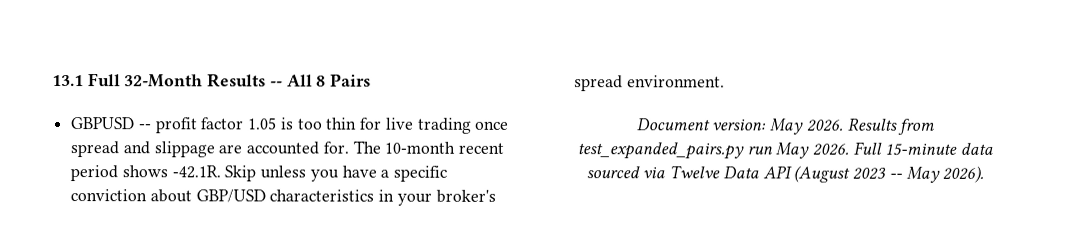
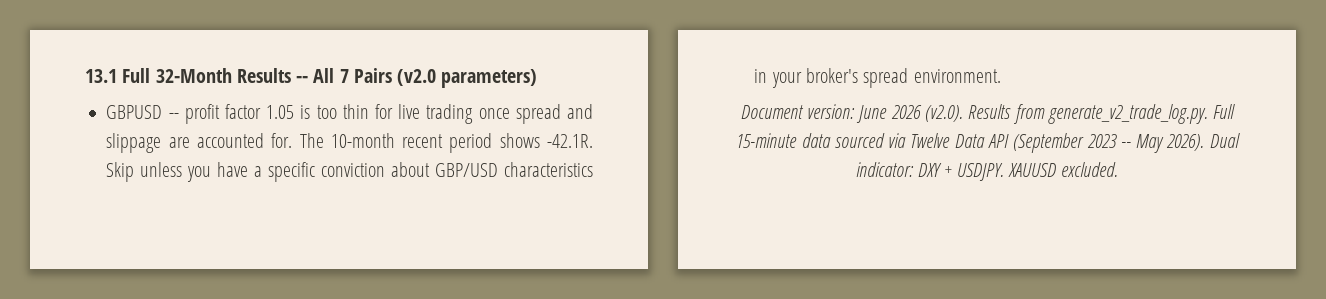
- 13.1 Full 32-Month Results -- All 8 Pairs
+ 13.1 Full 32-Month Results -- All 7 Pairs (v2.0 parameters)
- Document version: May 2026. Results from test_expanded_pairs.py run May 2026. Full 15-minute data sourced via Twelve Data API (August 2023 -- May 2026).
+ Document version: June 2026 (v2.0). Results from generate_v2_trade_log.py. Full 15-minute data sourced via Twelve Data API (September 2023 -- May 2026).
+ Dual indicator: DXY + USDJPY. XAUUSD excluded.

